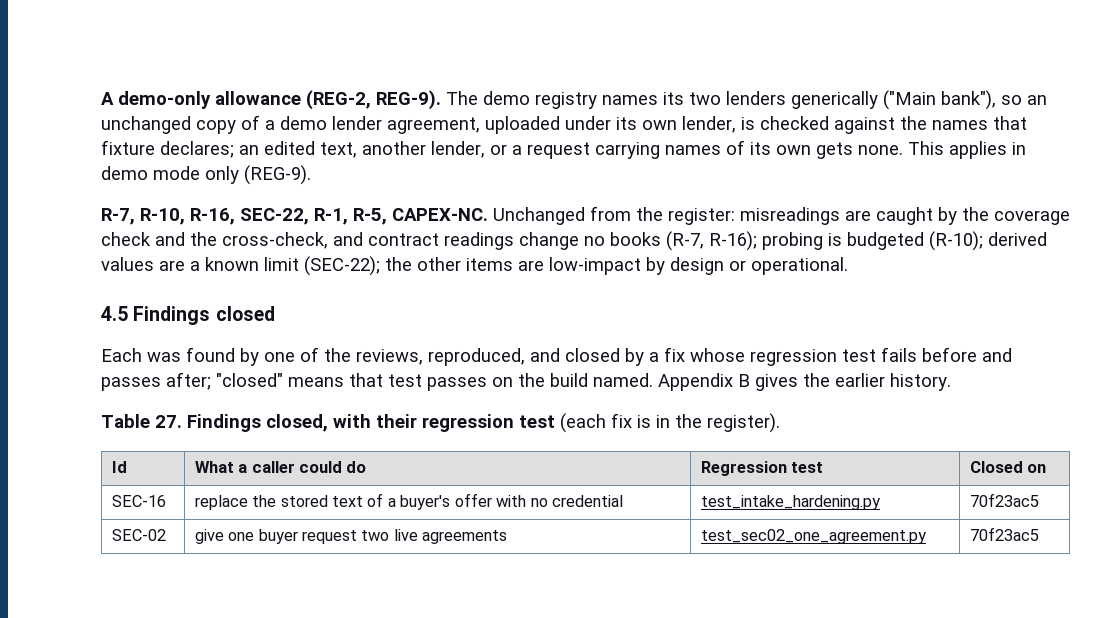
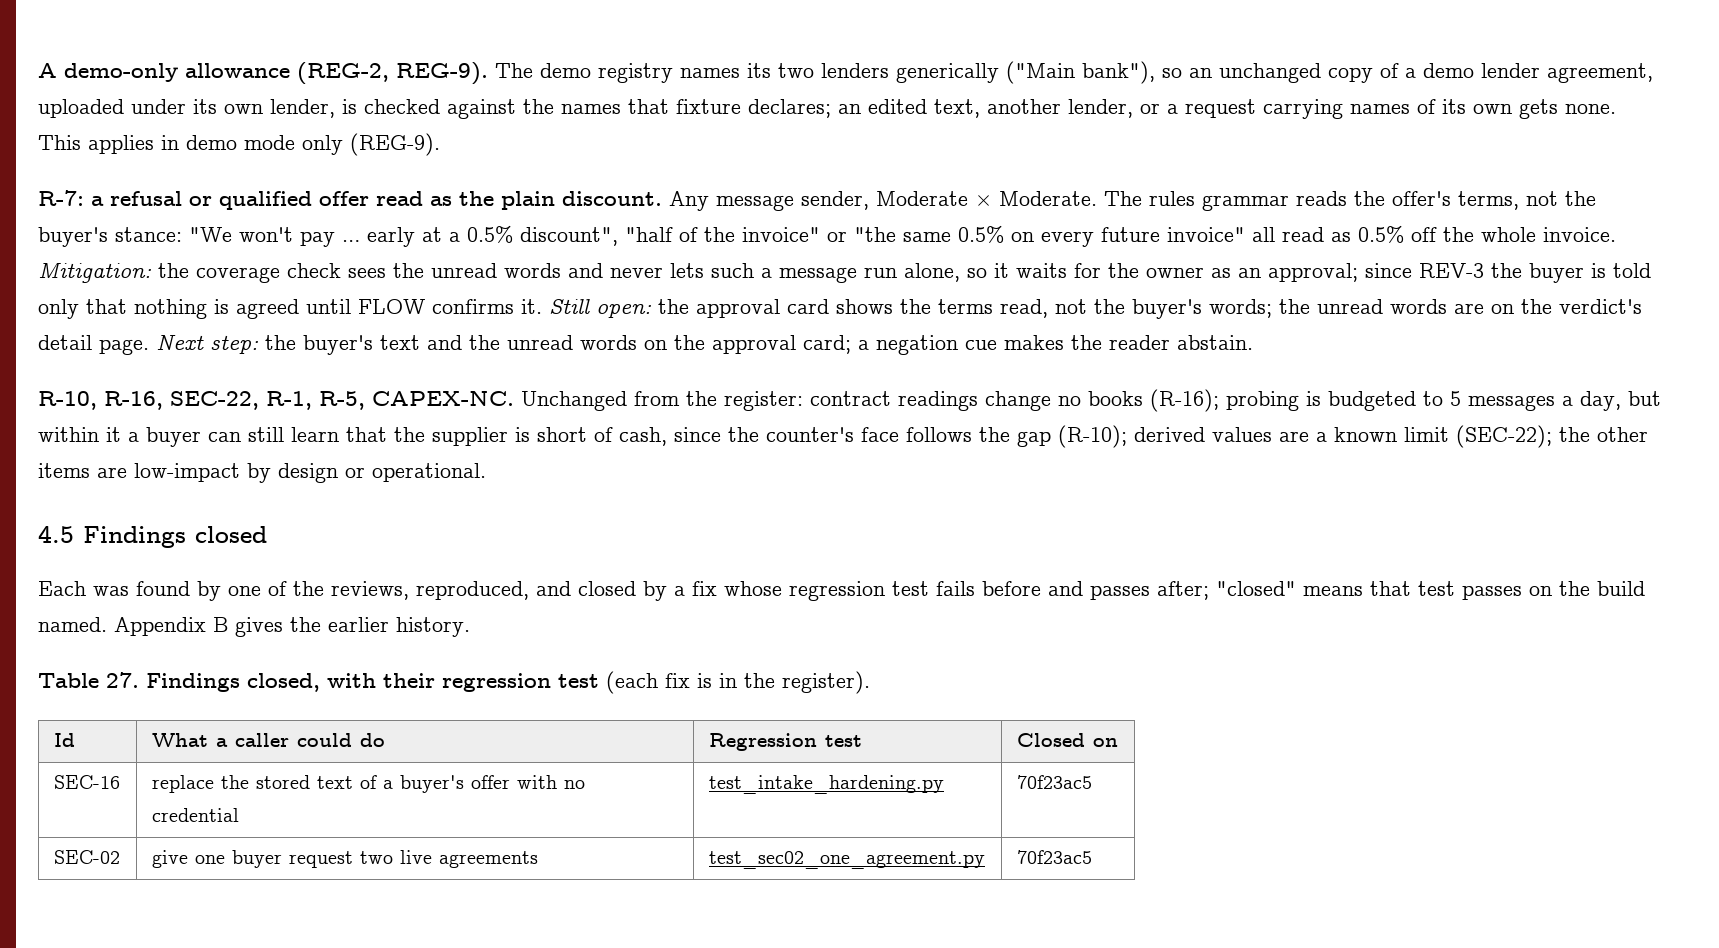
- R-7, R-10, R-16, SEC-22, R-1, R-5, CAPEX-NC.
+ R-7: a refusal or qualified offer read as the plain discount. Any message sender, Moderate × Moderate. The rules grammar reads the offer's terms, not the buyer's stance: "We won't pay … early at a 0.5% discount", "half of the invoice" or "the same 0.5% on every future invoice" all read as 0.5% off the whole invoice. Mitigation: the coverage check sees the unread words and never lets such a message run alone, so it waits for the owner as an approval; since REV-3 the buyer is told only that nothing is agreed until FLOW confirms it. Still open: the approval card shows the terms read, not the buyer's words; the unread words are on the verdict's detail page. Next step: the buyer's text and the unread words on the approval card; a negation cue makes the reader abstain.
+ R-10, R-16, SEC-22, R-1, R-5, CAPEX-NC.
- Unchanged from the register: misreadings are caught by the coverage check and the cross-check, and contract readings change no books (R-7, R-16); probing is budgeted (R-10); derived values are a known limit (SEC-22); the other items are low-impact by design or operational.
+ Unchanged from the register: contract readings change no books (R-16); probing is budgeted to 5 messages a day, but within it a buyer can still learn that the supplier is short of cash, since the counter's face follows the gap (R-10); derived values are a known limit (SEC-22); the other items are low-impact by design or operational.

